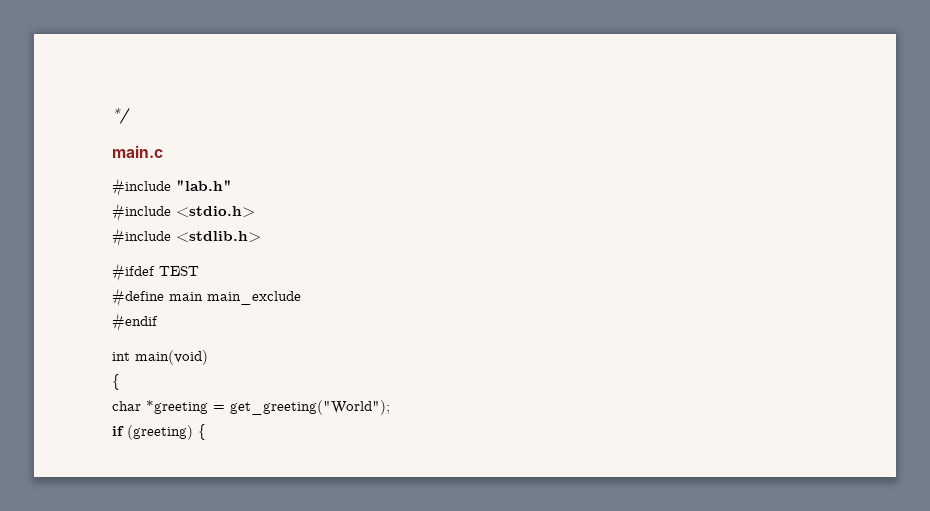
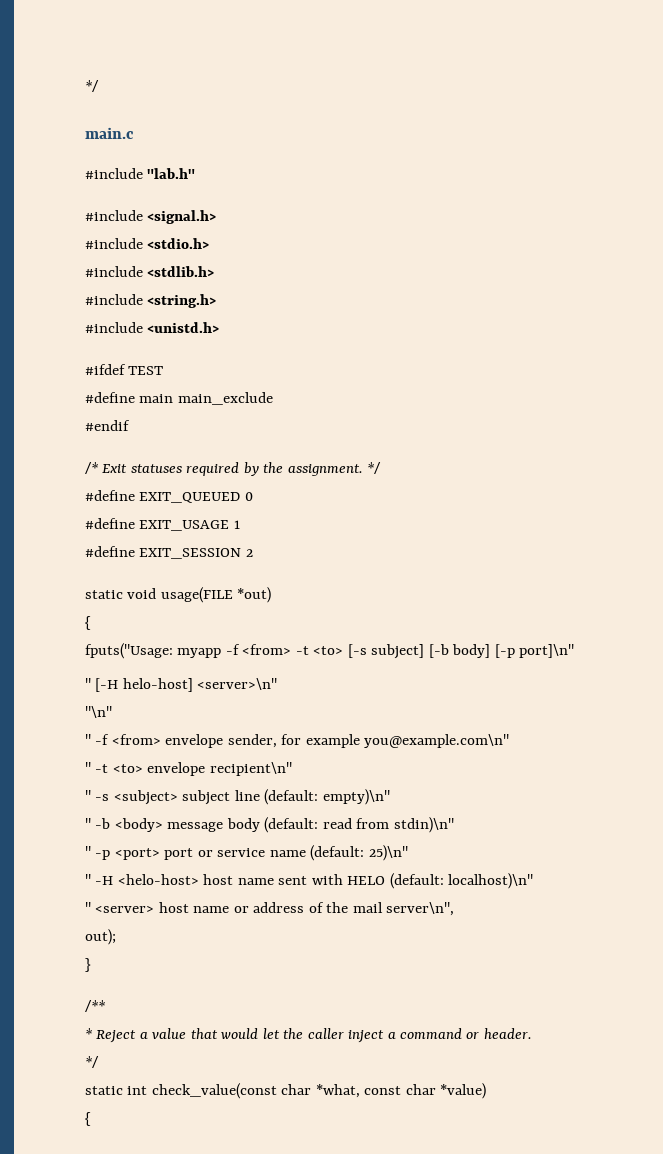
+ #include <signal.h>
+ #include <string.h>
+ #include <unistd.h>
- int main(void)
+ /* Exit statuses required by the assignment. */
+ #define EXIT_QUEUED 0
+ #define EXIT_USAGE 1
+ #define EXIT_SESSION 2
+ static void usage(FILE *out)
  {
- char *greeting = get_greeting("World");
- if (greeting) {
+ fputs("Usage: myapp -f <from> -t <to> [-s subject] [-b body] [-p port]\n"
+ " [-H helo-host] <server>\n"
+ "\n"
+ " -f <from> envelope sender, for example you@example.com\n"
+ " -t <to> envelope recipient\n"
+ " -s <subject> subject line (default: empty)\n"
+ " -b <body> message body (default: read from stdin)\n"
+ " -p <port> port or service name (default: 25)\n"
+ " -H <helo-host> host name sent with HELO (default: localhost)\n"
+ " <server> host name or address of the mail server\n",
+ out);
+ }
+ /**
+ * Reject a value that would let the caller inject a command or header.
+ */
+ static int check_value(const char *what, const char *value)
+ {

